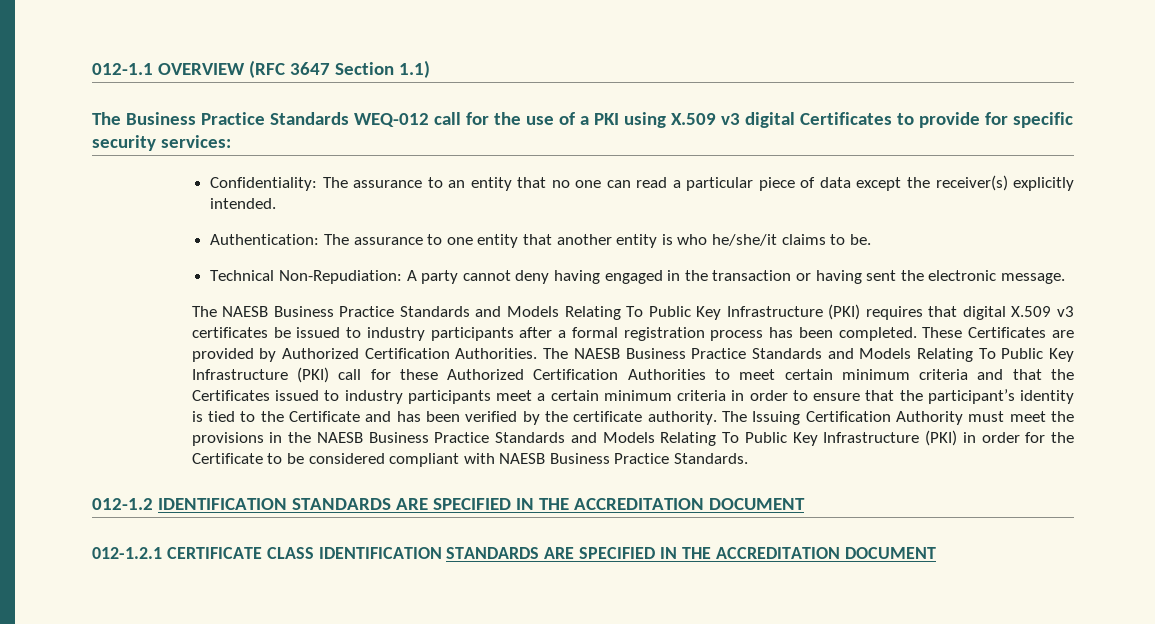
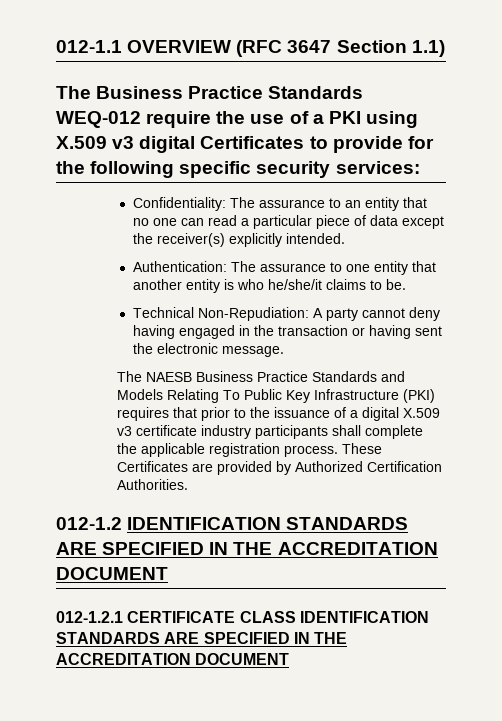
- The Business Practice Standards WEQ-012 call for the use of a PKI using X.509 v3 digital Certificates to provide for specific security services:
+ The Business Practice Standards WEQ-012 require the use of a PKI using X.509 v3 digital Certificates to provide for the following specific security services:
- The NAESB Business Practice Standards and Models Relating To Public Key Infrastructure (PKI) requires that digital X.509 v3 certificates be issued to industry participants after a formal registration process has been completed.
+ The NAESB Business Practice Standards and Models Relating To Public Key Infrastructure (PKI) requires that prior to the issuance of a digital X.509 v3 certificate industry participants shall complete the applicable registration process.
- The NAESB Business Practice Standards and Models Relating To Public Key Infrastructure (PKI) call for these Authorized Certification Authorities to meet certain minimum criteria and that the Certificates issued to industry participants meet a certain minimum criteria in order to ensure that the participant’s identity is tied to the Certificate and has been verified by the certificate authority. The Issuing Certification Authority must meet the provisions in the NAESB Business Practice Standards and Models Relating To Public Key Infrastructure (PKI) in order for the Certificate to be considered compliant with NAESB Business Practice Standards.

